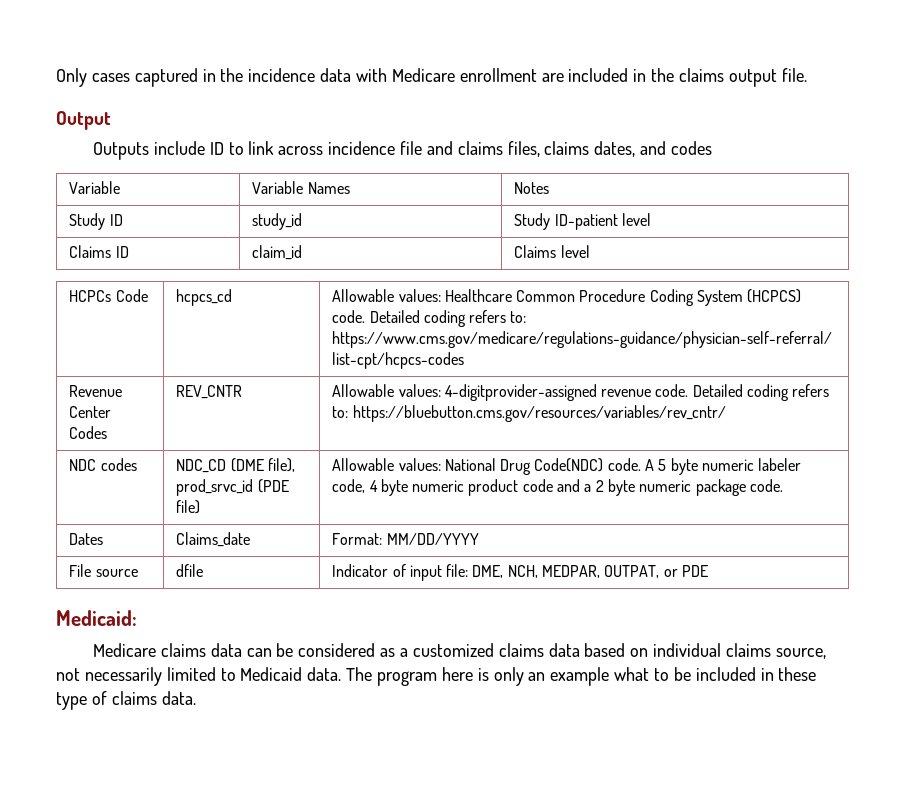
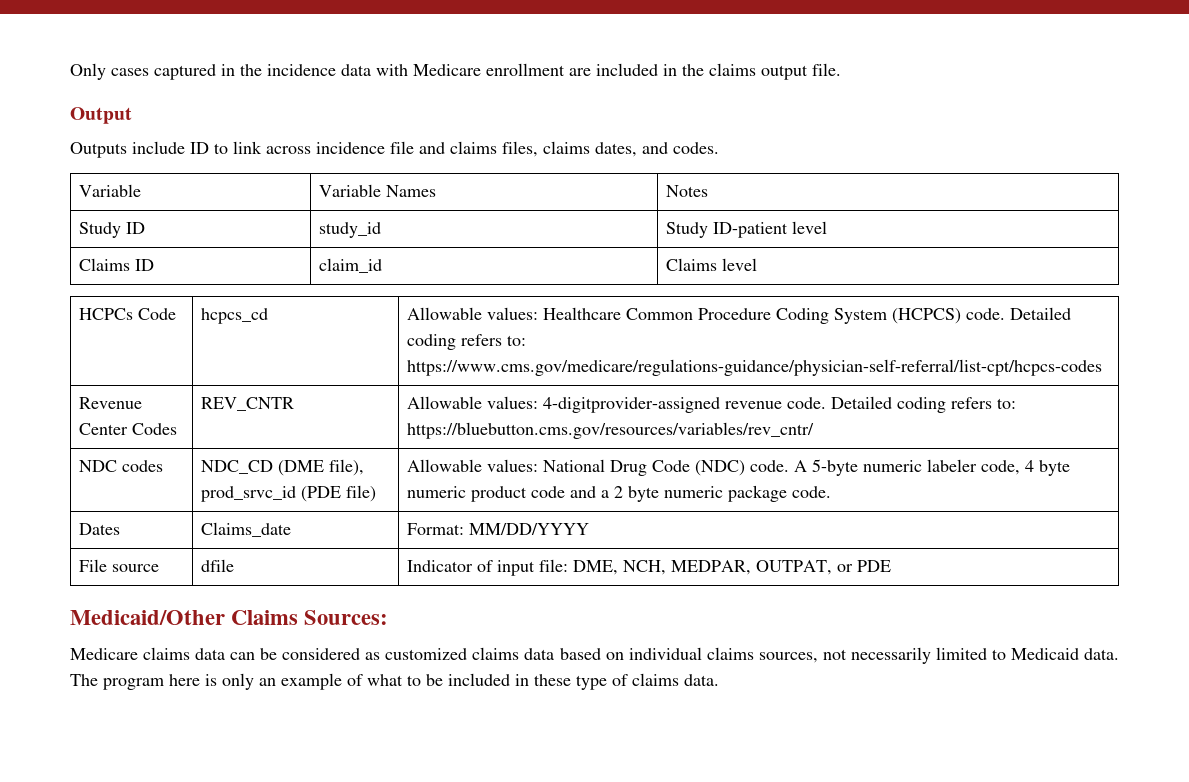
- Outputs include ID to link across incidence file and claims files, claims dates, and codes
+ Outputs include ID to link across incidence file and claims files, claims dates, and codes.
- NDC codes | NDC_CD (DME file), prod_srvc_id (PDE file) | Allowable values: National Drug Code(NDC) code. A 5 byte numeric labeler code, 4 byte numeric product code and a 2 byte numeric package code.
+ NDC codes | NDC_CD (DME file), prod_srvc_id (PDE file) | Allowable values: National Drug Code (NDC) code. A 5-byte numeric labeler code, 4 byte numeric product code and a 2 byte numeric package code.
- Medicaid:
+ Medicaid/Other Claims Sources:
- Medicare claims data can be considered as a customized claims data based on individual claims source, not necessarily limited to Medicaid data.
+ Medicare claims data can be considered as customized claims data based on individual claims sources, not necessarily limited to Medicaid data.
- The program here is only an example what to be included in these type of claims data.
+ The program here is only an example of what to be included in these type of claims data.

